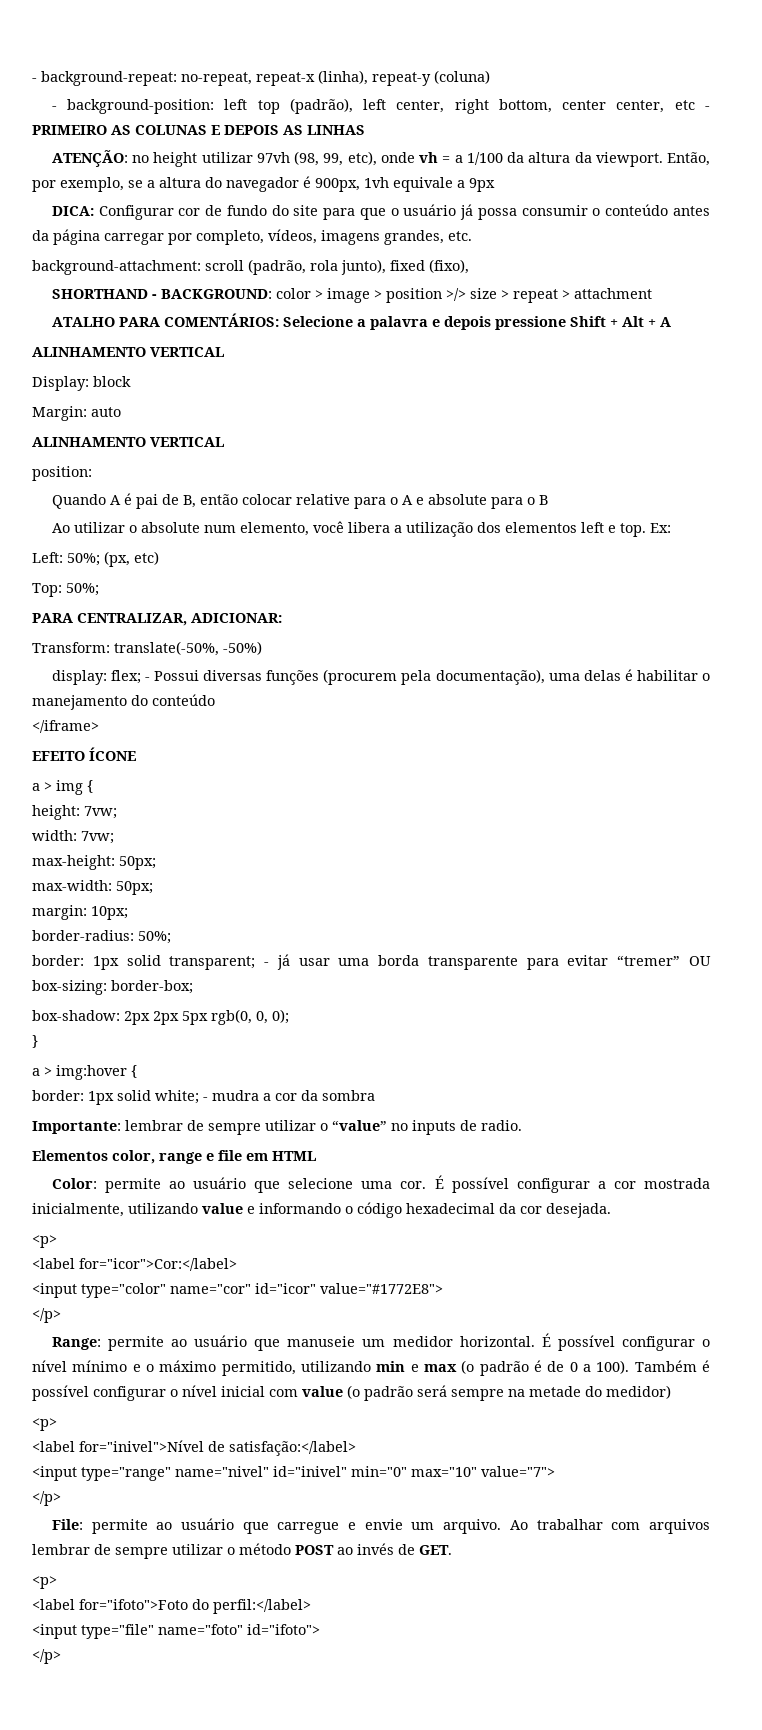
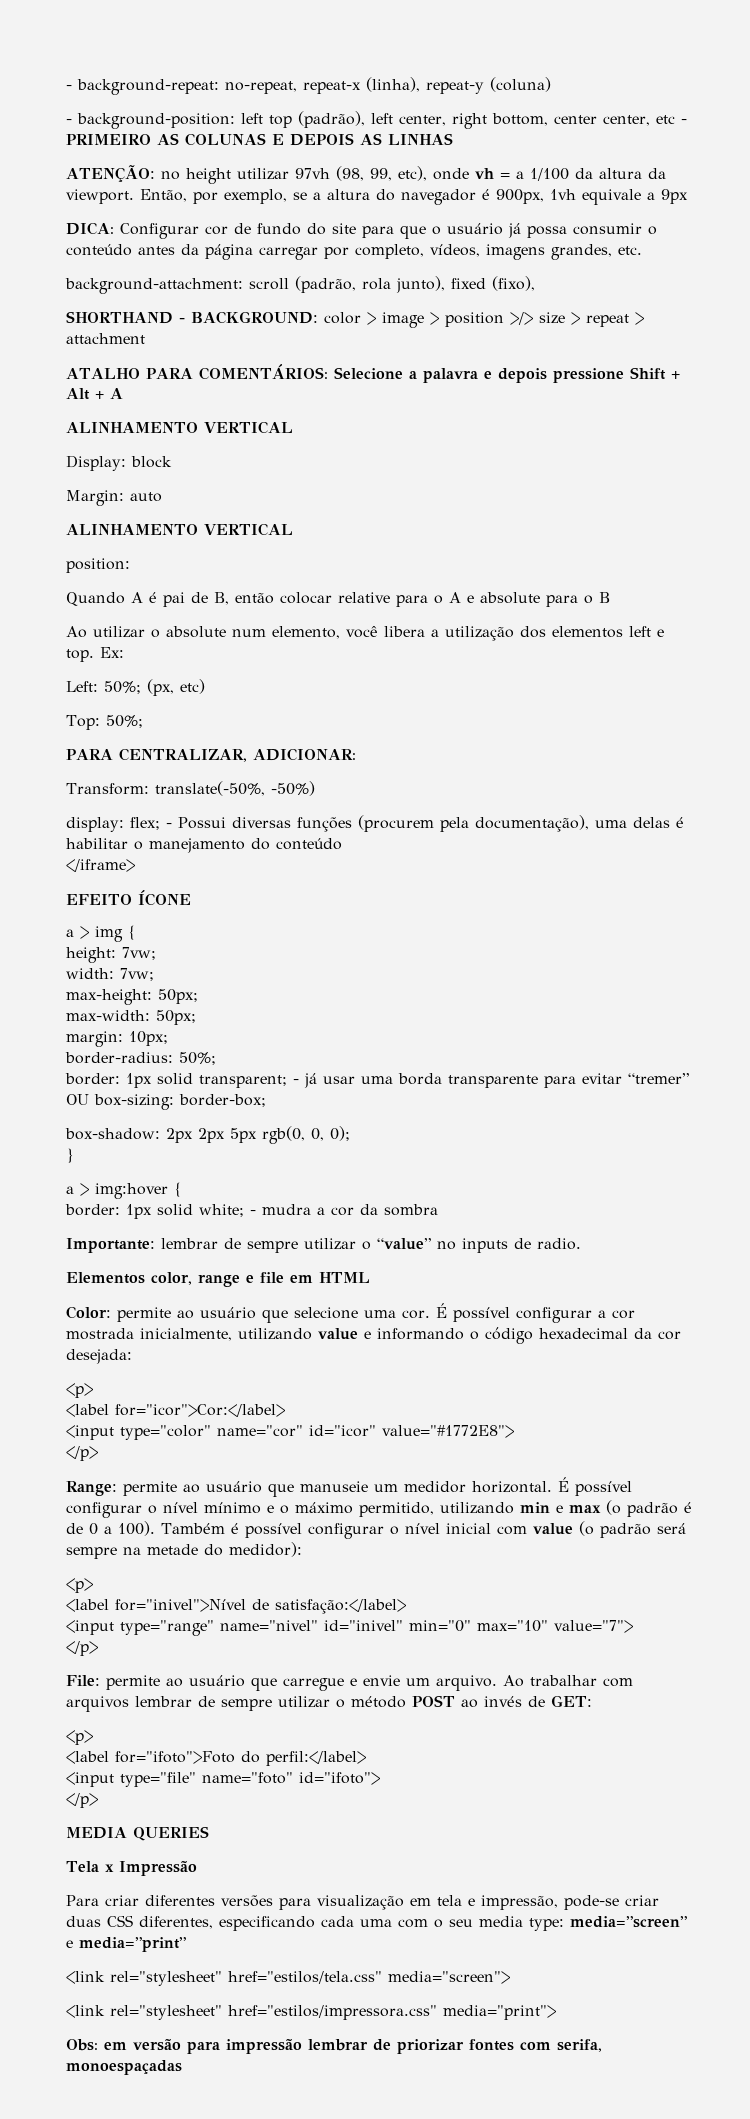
- É possível configurar a cor mostrada inicialmente, utilizando value e informando o código hexadecimal da cor desejada.
+ É possível configurar a cor mostrada inicialmente, utilizando value e informando o código hexadecimal da cor desejada:
- Também é possível configurar o nível inicial com value (o padrão será sempre na metade do medidor)
+ Também é possível configurar o nível inicial com value (o padrão será sempre na metade do medidor):
- Ao trabalhar com arquivos lembrar de sempre utilizar o método POST ao invés de GET.
+ Ao trabalhar com arquivos lembrar de sempre utilizar o método POST ao invés de GET:
+ MEDIA QUERIES
+ Tela x Impressão
+ Para criar diferentes versões para visualização em tela e impressão, pode-se criar duas CSS diferentes, especificando cada uma com o seu media type: media=”screen” e media=”print”
+ <link rel="stylesheet" href="estilos/tela.css" media="screen">
+ <link rel="stylesheet" href="estilos/impressora.css" media="print">
+ Obs: em versão para impressão lembrar de priorizar fontes com serifa, monoespaçadas

